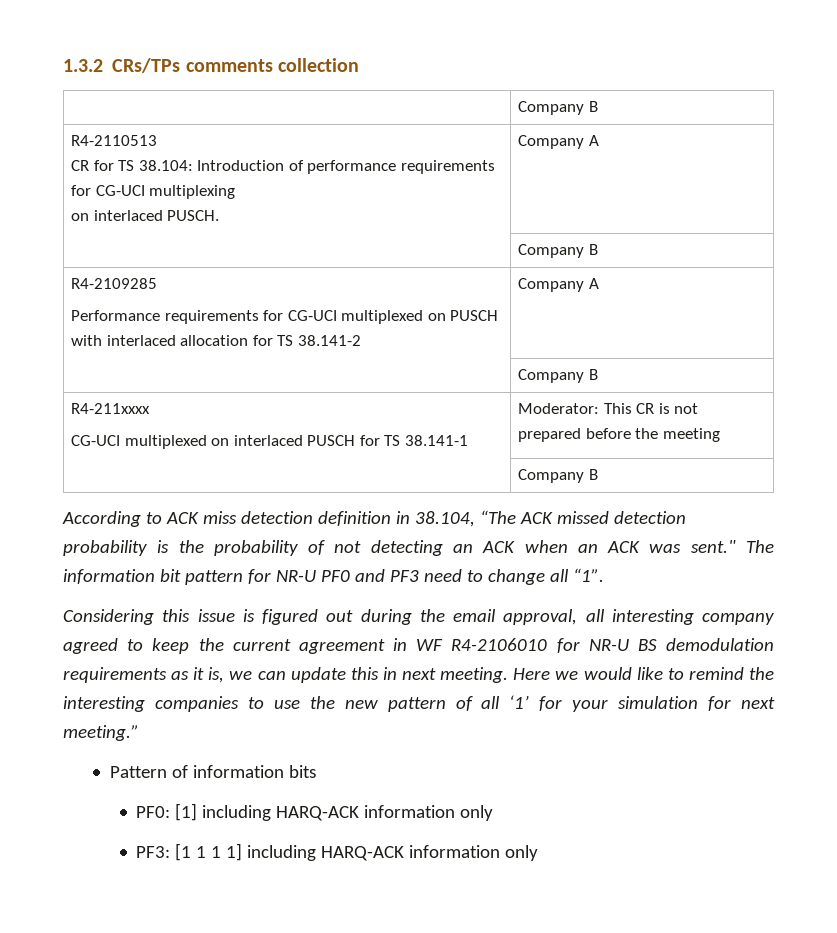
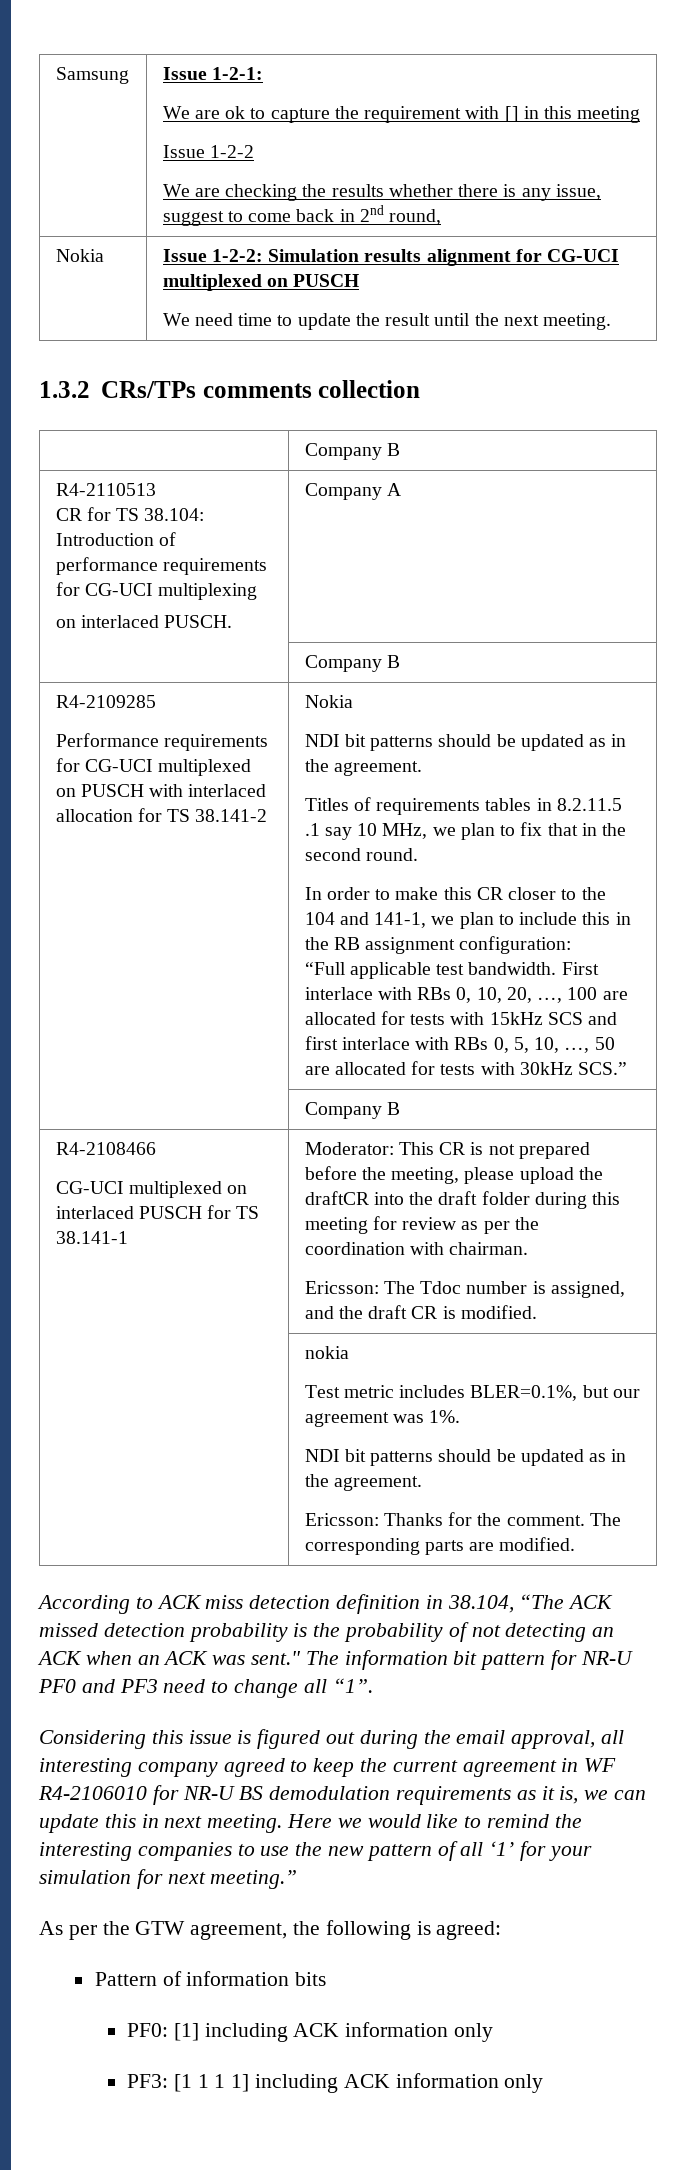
+ Samsung | Issue 1-2-1:
+ We are ok to capture the requirement with [] in this meeting
+ Issue 1-2-2
+ We are checking the results whether there is any issue, suggest to come back in 2nd round,
+ Nokia | Issue 1-2-2: Simulation results alignment for CG-UCI multiplexed on PUSCH
+ We need time to update the result until the next meeting.
- Performance requirements for CG-UCI multiplexed on PUSCH with interlaced allocation for TS 38.141-2 | Company A
+ Performance requirements for CG-UCI multiplexed on PUSCH with interlaced allocation for TS 38.141-2 | Nokia
+ NDI bit patterns should be updated as in the agreement.
+ Titles of requirements tables in 8.2.11.5 .1 say 10 MHz, we plan to fix that in the second round.
+ In order to make this CR closer to the 104 and 141-1, we plan to include this in the RB assignment configuration:
+ “Full applicable test bandwidth. First interlace with RBs 0, 10, 20, …, 100 are allocated for tests with 15kHz SCS and first interlace with RBs 0, 5, 10, …, 50 are allocated for tests with 30kHz SCS.”
  | Company B
- R4-211xxxx
- CG-UCI multiplexed on interlaced PUSCH for TS 38.141-1 | Moderator: This CR is not prepared before the meeting
- | Company B
+ R4-2108466
+ CG-UCI multiplexed on interlaced PUSCH for TS 38.141-1 | Moderator: This CR is not prepared before the meeting, please upload the draftCR into the draft folder during this meeting for review as per the coordination with chairman.
+ Ericsson: The Tdoc number is assigned, and the draft CR is modified.
+ | nokia
+ Test metric includes BLER=0.1%, but our agreement was 1%.
+ NDI bit patterns should be updated as in the agreement.
+ Ericsson: Thanks for the comment. The corresponding parts are modified.
+ As per the GTW agreement, the following is agreed:
- PF0: [1] including HARQ-ACK information only
+ PF0: [1] including ACK information only
- PF3: [1 1 1 1] including HARQ-ACK information only
+ PF3: [1 1 1 1] including ACK information only

